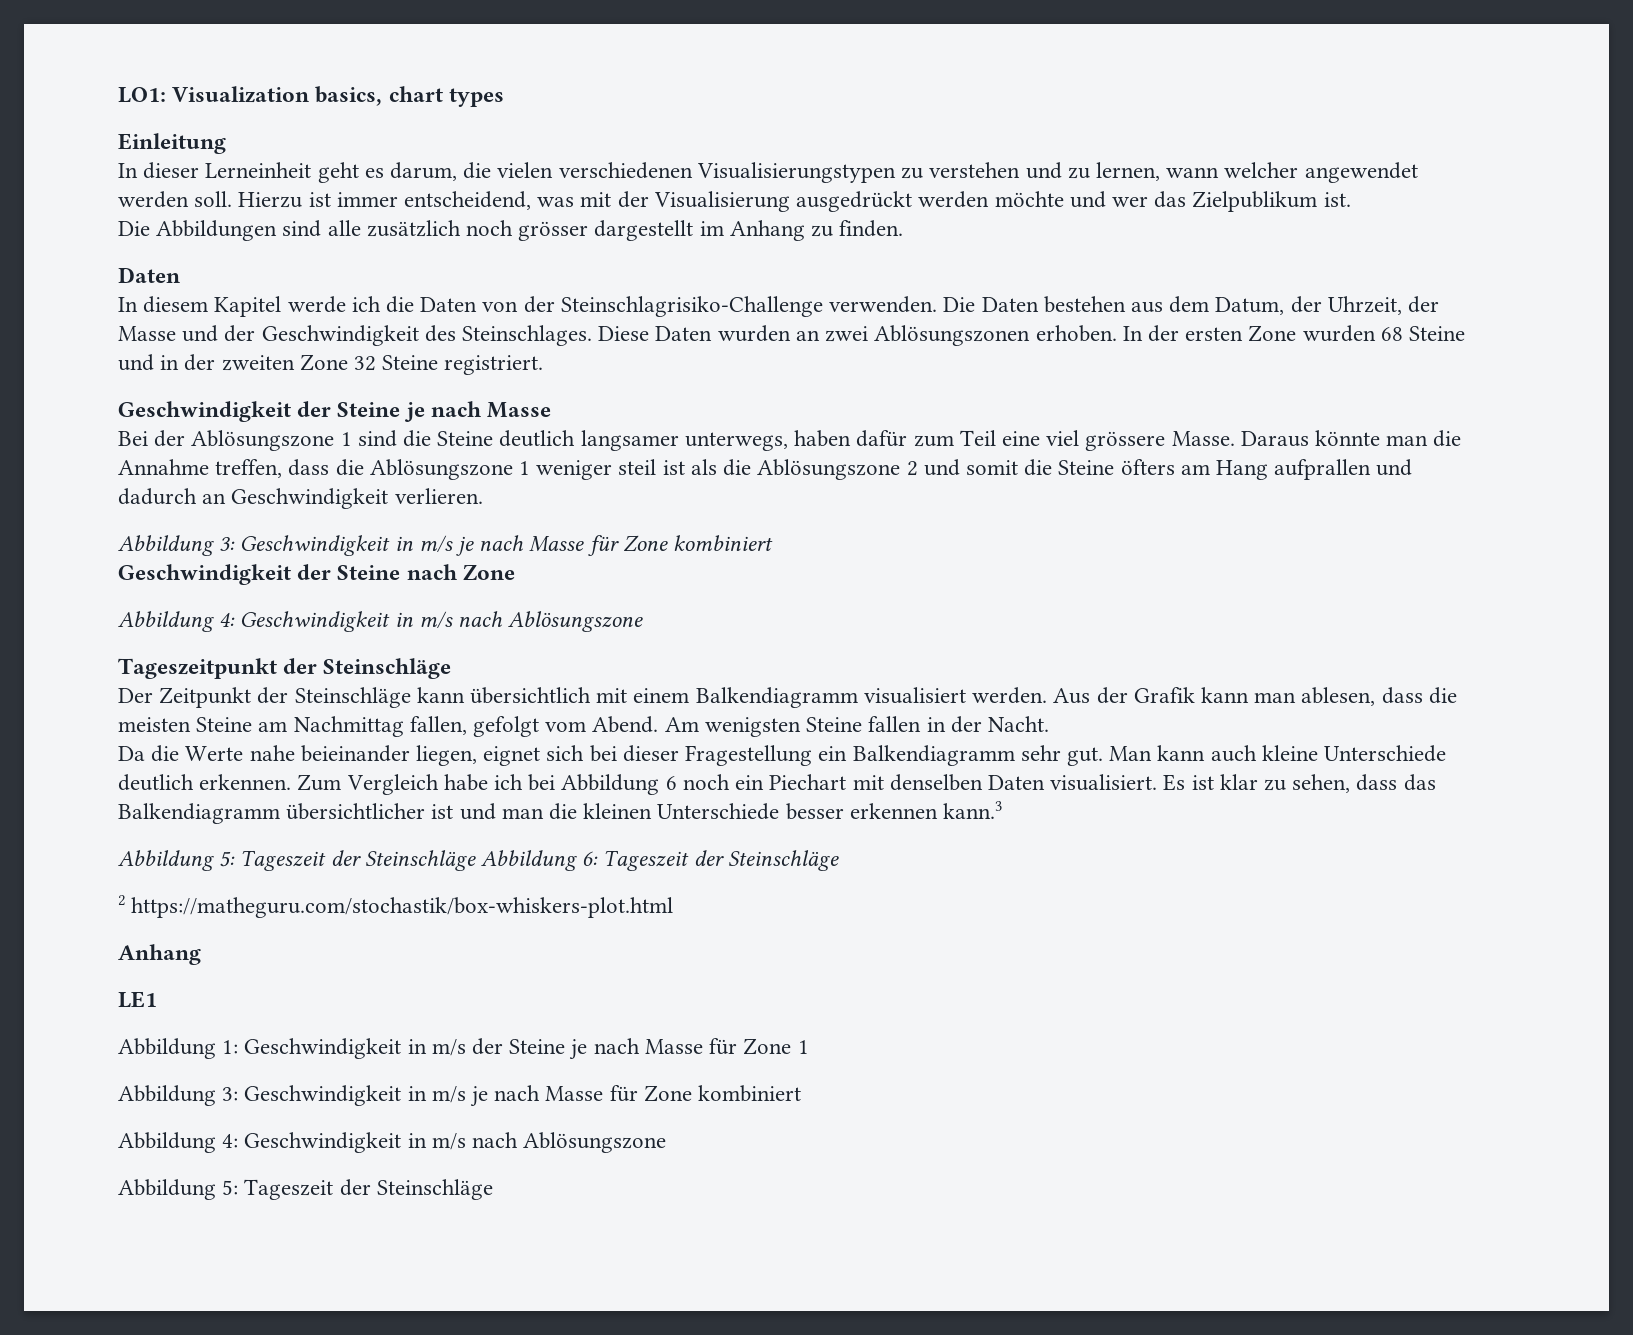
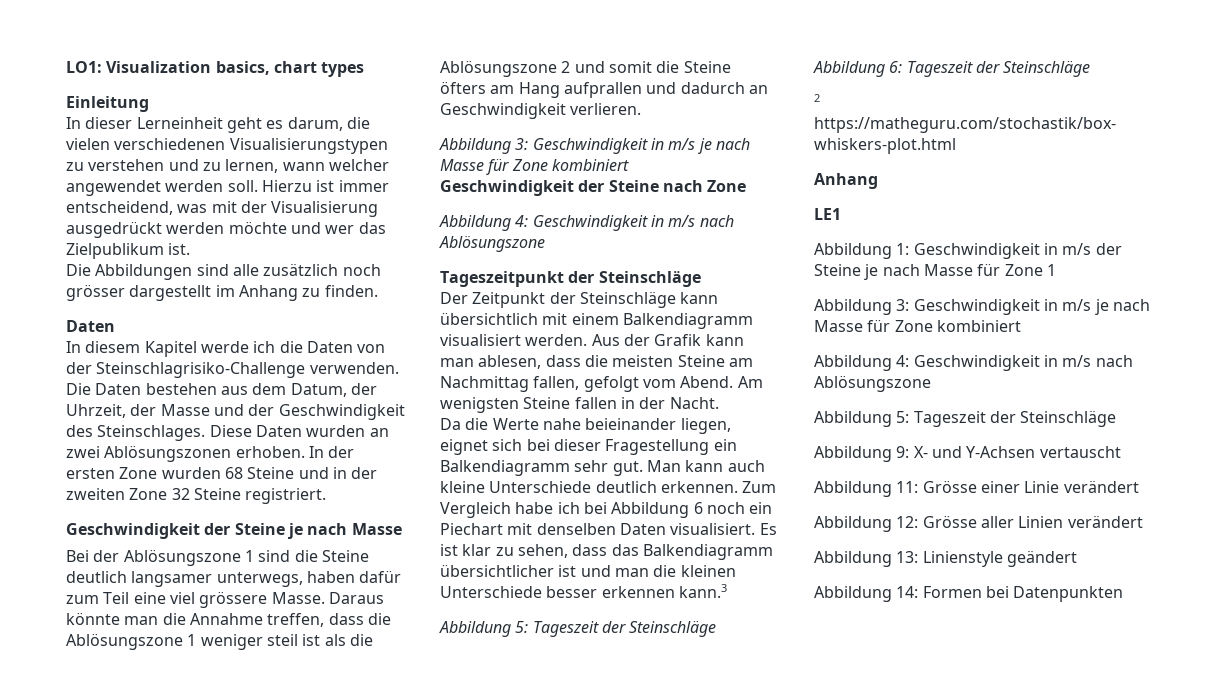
+ Abbildung 9: X- und Y-Achsen vertauscht
+ Abbildung 11: Grösse einer Linie verändert
+ Abbildung 12: Grösse aller Linien verändert
+ Abbildung 13: Linienstyle geändert
+ Abbildung 14: Formen bei Datenpunkten

